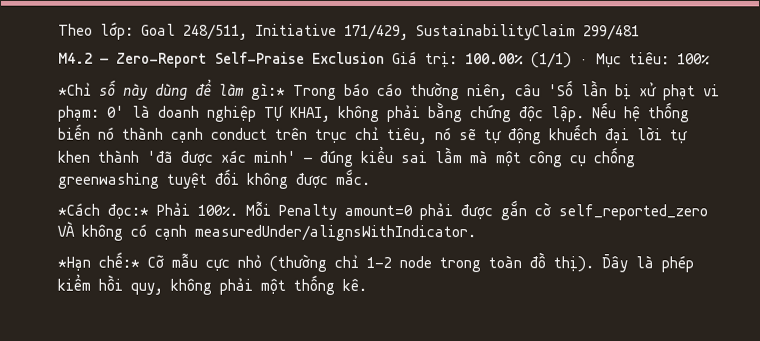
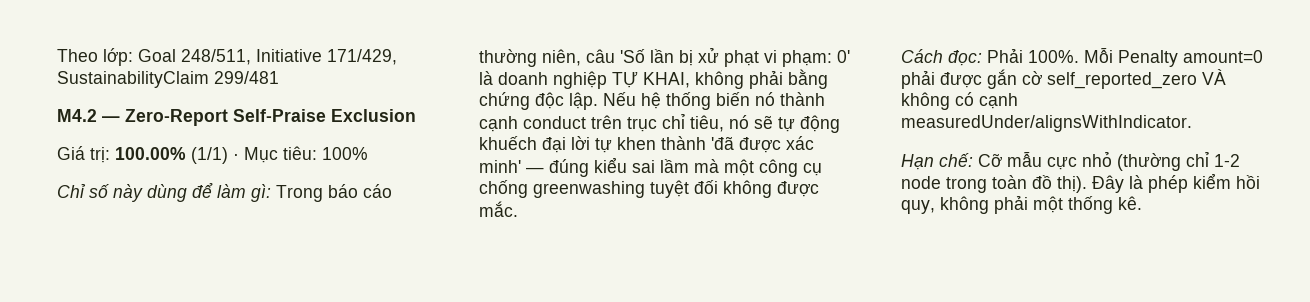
- M4.2 — Zero-Report Self-Praise Exclusion Giá trị: 100.00% (1/1) · Mục tiêu: 100%
+ M4.2 — Zero-Report Self-Praise Exclusion
+ Giá trị: 100.00% (1/1) · Mục tiêu: 100%
- *Chỉ số này dùng để làm gì:* Trong báo cáo thường niên, câu 'Số lần bị xử phạt vi phạm: 0' là doanh nghiệp TỰ KHAI, không phải bằng chứng độc lập.
+ Chỉ số này dùng để làm gì: Trong báo cáo thường niên, câu 'Số lần bị xử phạt vi phạm: 0' là doanh nghiệp TỰ KHAI, không phải bằng chứng độc lập.
- *Cách đọc:* Phải 100%.
+ Cách đọc: Phải 100%.
- *Hạn chế:* Cỡ mẫu cực nhỏ (thường chỉ 1-2 node trong toàn đồ thị).
+ Hạn chế: Cỡ mẫu cực nhỏ (thường chỉ 1-2 node trong toàn đồ thị).

